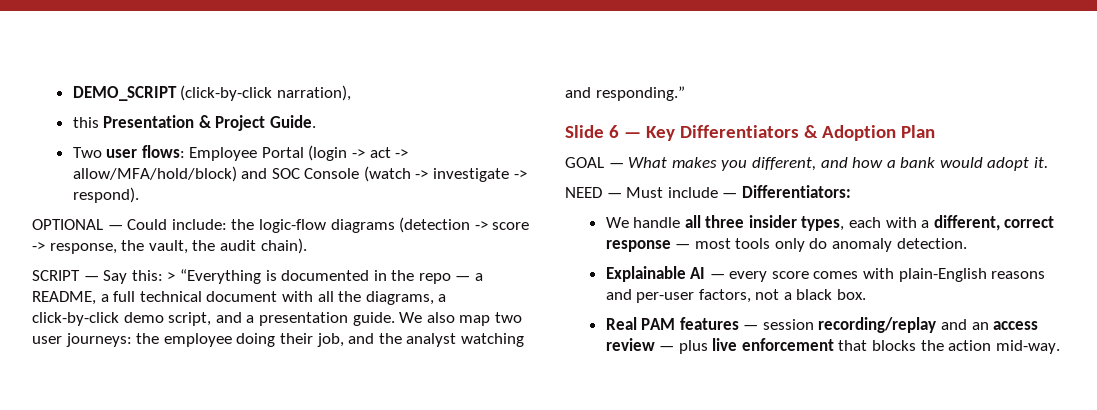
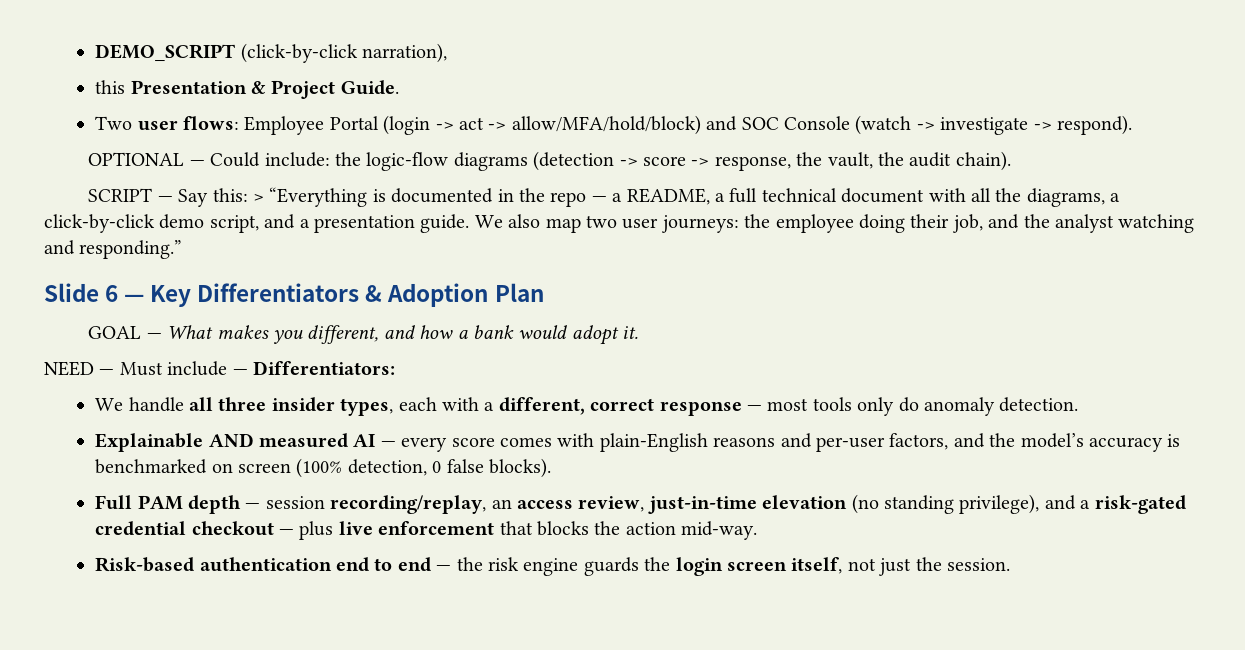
- Explainable AI — every score comes with plain-English reasons and per-user factors, not a black box.
- Real PAM features — session recording/replay and an access review — plus live enforcement that blocks the action mid-way.
+ Explainable AND measured AI — every score comes with plain-English reasons and per-user factors, and the model’s accuracy is benchmarked on screen (100% detection, 0 false blocks).
+ Full PAM depth — session recording/replay, an access review, just-in-time elevation (no standing privilege), and a risk-gated credential checkout — plus live enforcement that blocks the action mid-way.
+ Risk-based authentication end to end — the risk engine guards the login screen itself, not just the session.

